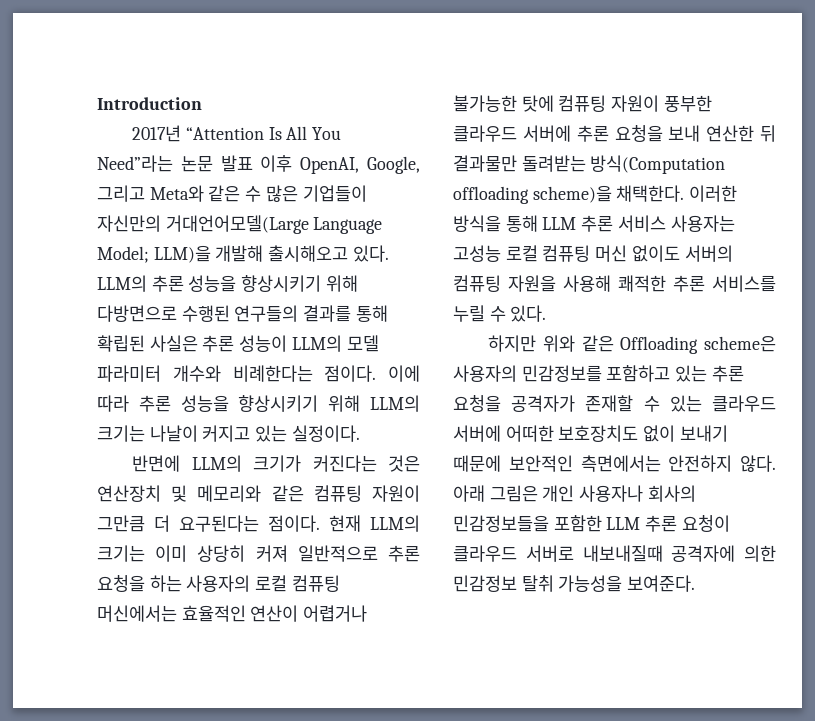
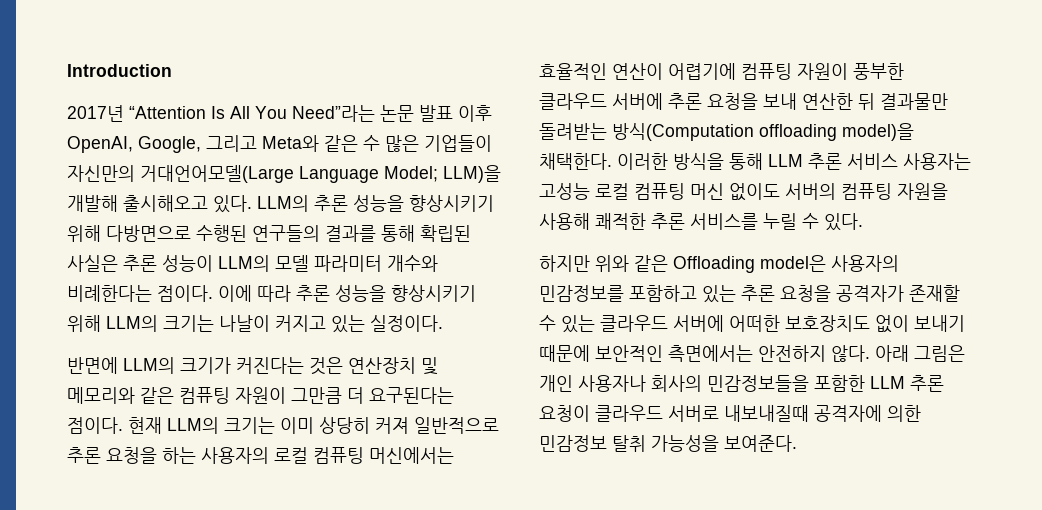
- 현재 LLM의 크기는 이미 상당히 커져 일반적으로 추론 요청을 하는 사용자의 로컬 컴퓨팅 머신에서는 효율적인 연산이 어렵거나 불가능한 탓에 컴퓨팅 자원이 풍부한 클라우드 서버에 추론 요청을 보내 연산한 뒤 결과물만 돌려받는 방식(Computation offloading scheme)을 채택한다.
+ 현재 LLM의 크기는 이미 상당히 커져 일반적으로 추론 요청을 하는 사용자의 로컬 컴퓨팅 머신에서는 효율적인 연산이 어렵기에 컴퓨팅 자원이 풍부한 클라우드 서버에 추론 요청을 보내 연산한 뒤 결과물만 돌려받는 방식(Computation offloading model)을 채택한다.
- 하지만 위와 같은 Offloading scheme은 사용자의 민감정보를 포함하고 있는 추론 요청을 공격자가 존재할 수 있는 클라우드 서버에 어떠한 보호장치도 없이 보내기 때문에 보안적인 측면에서는 안전하지 않다.
+ 하지만 위와 같은 Offloading model은 사용자의 민감정보를 포함하고 있는 추론 요청을 공격자가 존재할 수 있는 클라우드 서버에 어떠한 보호장치도 없이 보내기 때문에 보안적인 측면에서는 안전하지 않다.

